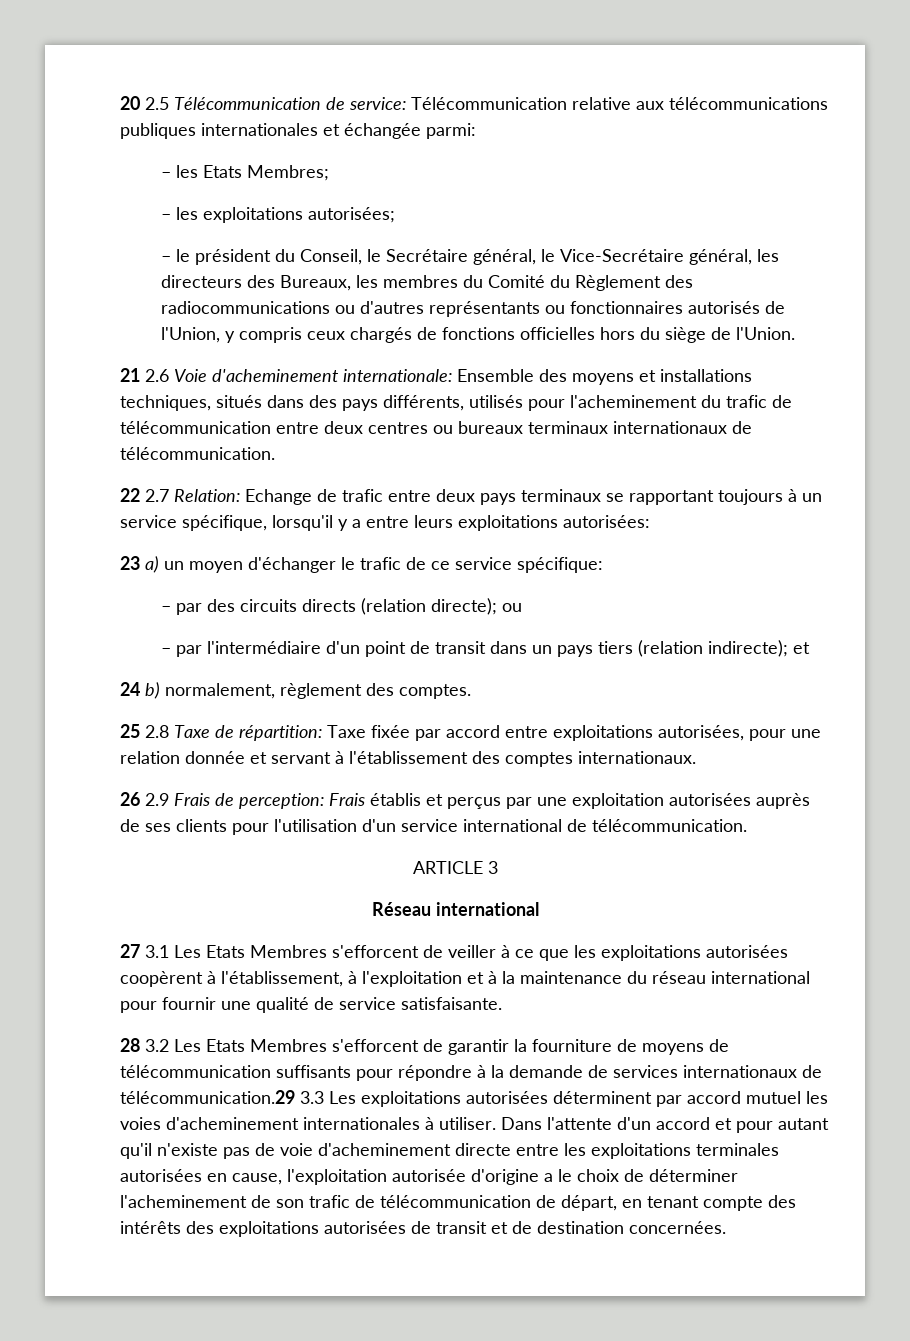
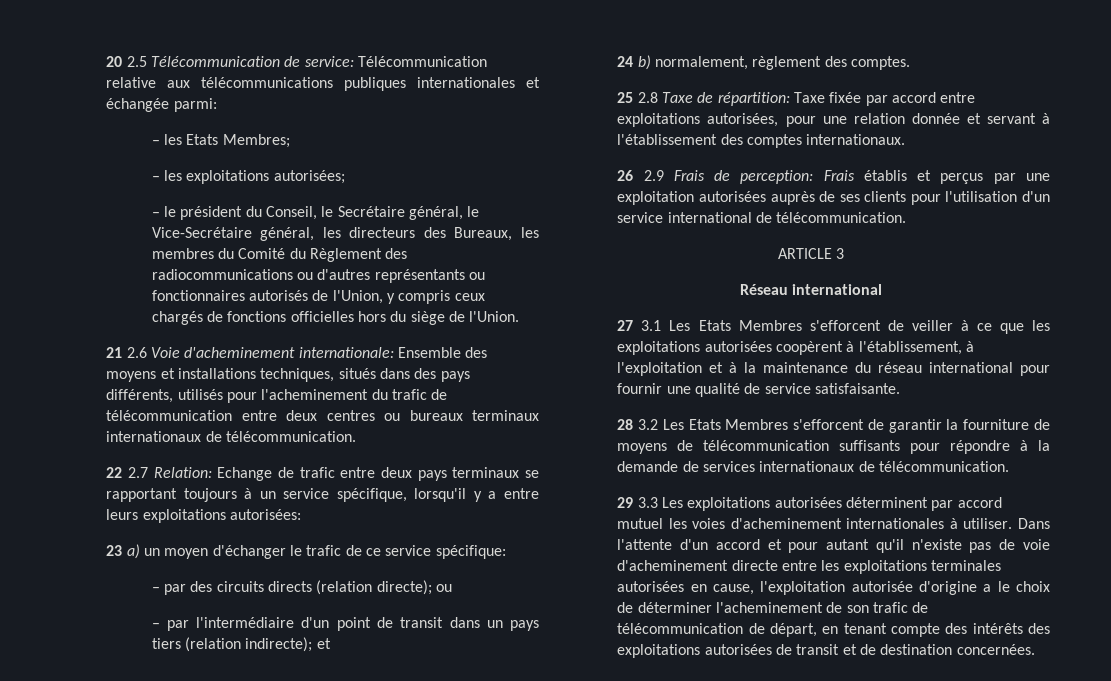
- 28 3.2 Les Etats Membres s'efforcent de garantir la fourniture de moyens de télécommunication suffisants pour répondre à la demande de services internationaux de télécommunication.29 3.3 Les exploitations autorisées déterminent par accord mutuel les voies d'acheminement internationales à utiliser.
+ 28 3.2 Les Etats Membres s'efforcent de garantir la fourniture de moyens de télécommunication suffisants pour répondre à la demande de services internationaux de télécommunication.
+ 29 3.3 Les exploitations autorisées déterminent par accord mutuel les voies d'acheminement internationales à utiliser.

